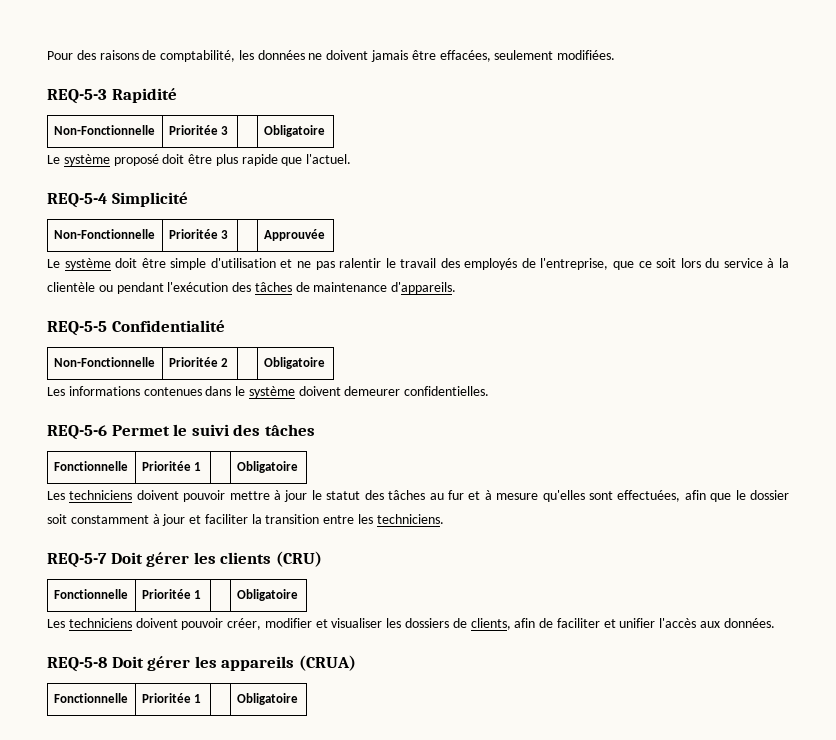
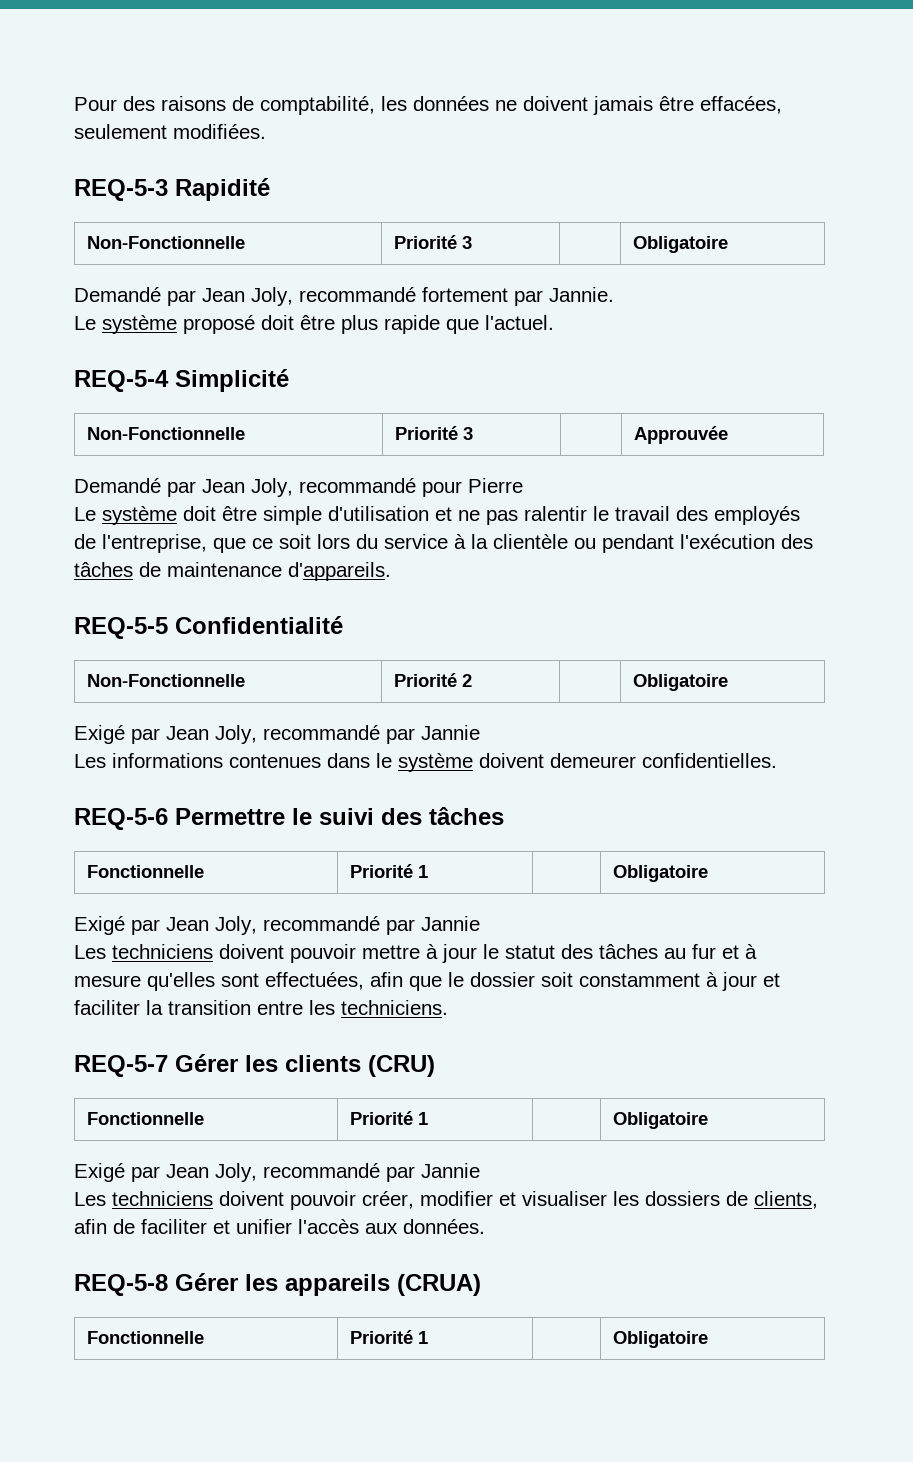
- Non-Fonctionnelle | Prioritée 3 | | Obligatoire
+ Non-Fonctionnelle | Priorité 3 | | Obligatoire
+ Demandé par Jean Joly, recommandé fortement par Jannie.
- Non-Fonctionnelle | Prioritée 3 | | Approuvée
+ Non-Fonctionnelle | Priorité 3 | | Approuvée
+ Demandé par Jean Joly, recommandé pour Pierre
- Non-Fonctionnelle | Prioritée 2 | | Obligatoire
+ Non-Fonctionnelle | Priorité 2 | | Obligatoire
+ Exigé par Jean Joly, recommandé par Jannie
- REQ-5-6 Permet le suivi des tâches
- Fonctionnelle | Prioritée 1 | | Obligatoire
+ REQ-5-6 Permettre le suivi des tâches
+ Fonctionnelle | Priorité 1 | | Obligatoire
+ Exigé par Jean Joly, recommandé par Jannie
- REQ-5-7 Doit gérer les clients (CRU)
- Fonctionnelle | Prioritée 1 | | Obligatoire
+ REQ-5-7 Gérer les clients (CRU)
+ Fonctionnelle | Priorité 1 | | Obligatoire
+ Exigé par Jean Joly, recommandé par Jannie
- REQ-5-8 Doit gérer les appareils (CRUA)
- Fonctionnelle | Prioritée 1 | | Obligatoire
+ REQ-5-8 Gérer les appareils (CRUA)
+ Fonctionnelle | Priorité 1 | | Obligatoire

